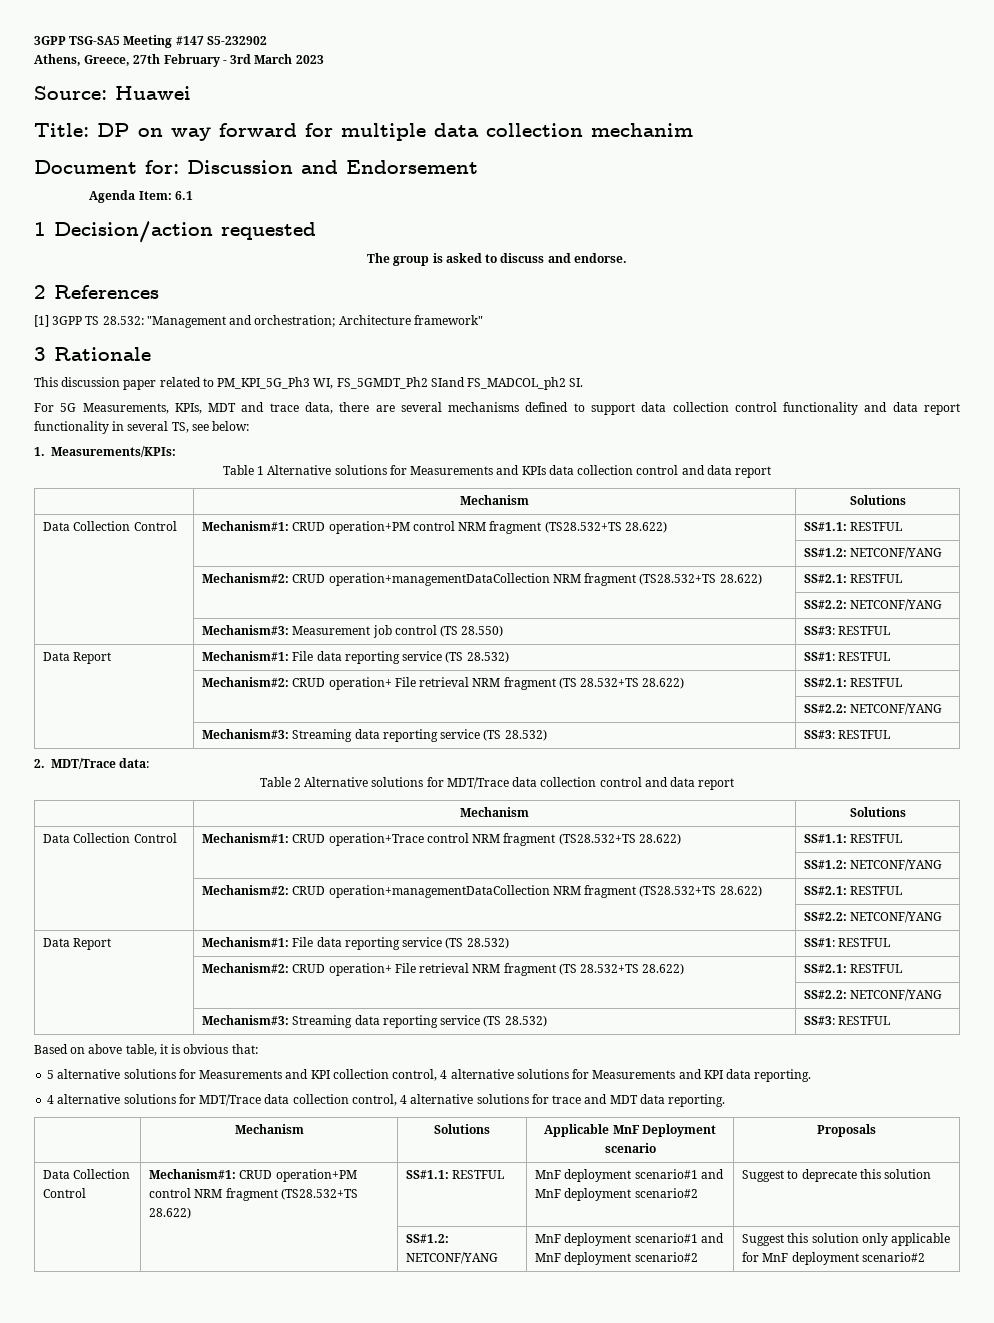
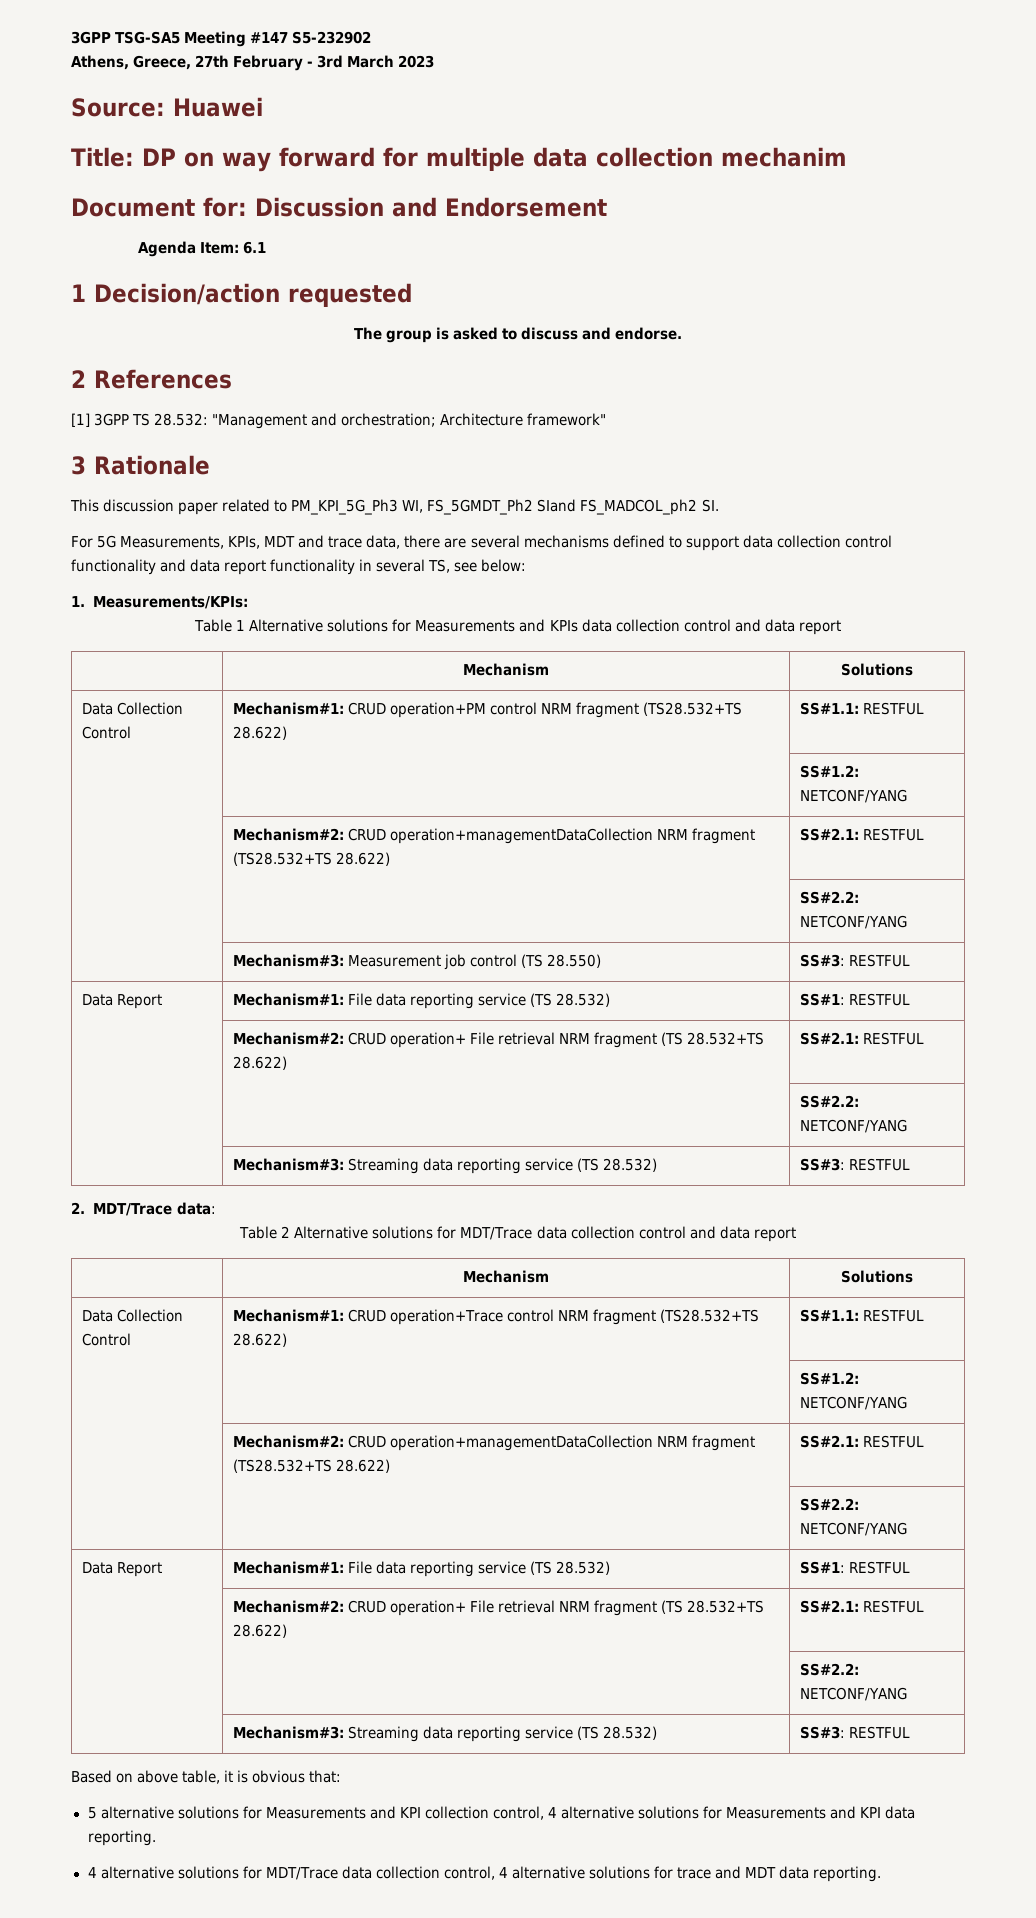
- | Mechanism | Solutions | Applicable MnF Deployment scenario | Proposals
- Data Collection Control | Mechanism#1: CRUD operation+PM control NRM fragment (TS28.532+TS 28.622) | SS#1.1: RESTFUL | MnF deployment scenario#1 and MnF deployment scenario#2 | Suggest to deprecate this solution
- | | SS#1.2: NETCONF/YANG | MnF deployment scenario#1 and MnF deployment scenario#2 | Suggest this solution only applicable for MnF deployment scenario#2

